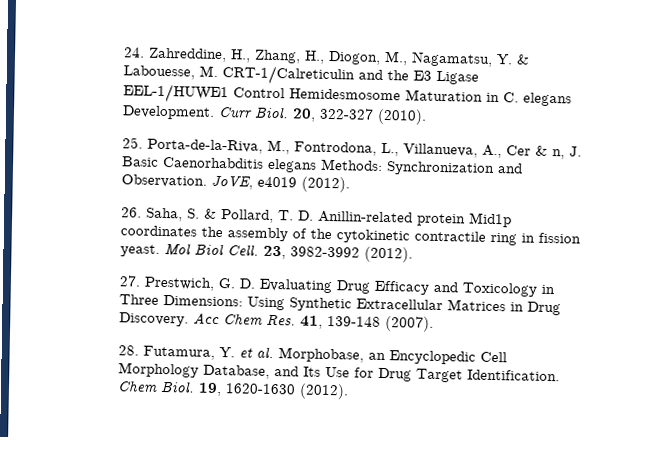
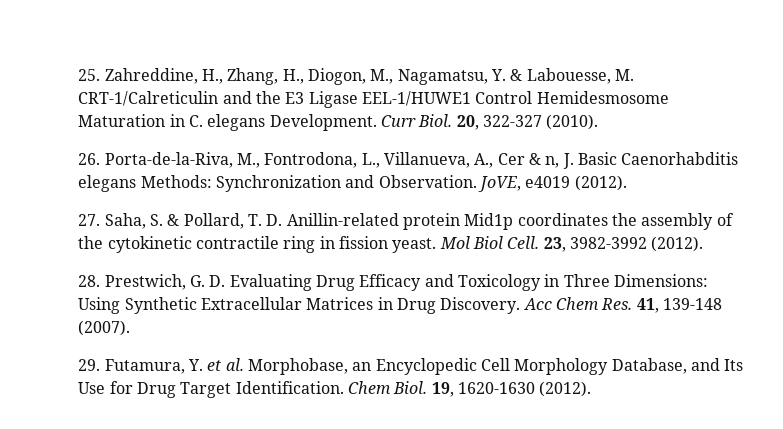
- 24. Zahreddine, H., Zhang, H., Diogon, M., Nagamatsu, Y. & Labouesse, M. CRT-1/Calreticulin and the E3 Ligase EEL-1/HUWE1 Control Hemidesmosome Maturation in C. elegans Development.
+ 25. Zahreddine, H., Zhang, H., Diogon, M., Nagamatsu, Y. & Labouesse, M. CRT-1/Calreticulin and the E3 Ligase EEL-1/HUWE1 Control Hemidesmosome Maturation in C. elegans Development.
- 25. Porta-de-la-Riva, M., Fontrodona, L., Villanueva, A., Cer & n, J. Basic Caenorhabditis elegans Methods: Synchronization and Observation.
+ 26. Porta-de-la-Riva, M., Fontrodona, L., Villanueva, A., Cer & n, J. Basic Caenorhabditis elegans Methods: Synchronization and Observation.
- 26. Saha, S. & Pollard, T. D. Anillin-related protein Mid1p coordinates the assembly of the cytokinetic contractile ring in fission yeast.
+ 27. Saha, S. & Pollard, T. D. Anillin-related protein Mid1p coordinates the assembly of the cytokinetic contractile ring in fission yeast.
- 27. Prestwich, G. D. Evaluating Drug Efficacy and Toxicology in Three Dimensions: Using Synthetic Extracellular Matrices in Drug Discovery.
+ 28. Prestwich, G. D. Evaluating Drug Efficacy and Toxicology in Three Dimensions: Using Synthetic Extracellular Matrices in Drug Discovery.
- 28. Futamura, Y. et al. Morphobase, an Encyclopedic Cell Morphology Database, and Its Use for Drug Target Identification.
+ 29. Futamura, Y. et al. Morphobase, an Encyclopedic Cell Morphology Database, and Its Use for Drug Target Identification.

